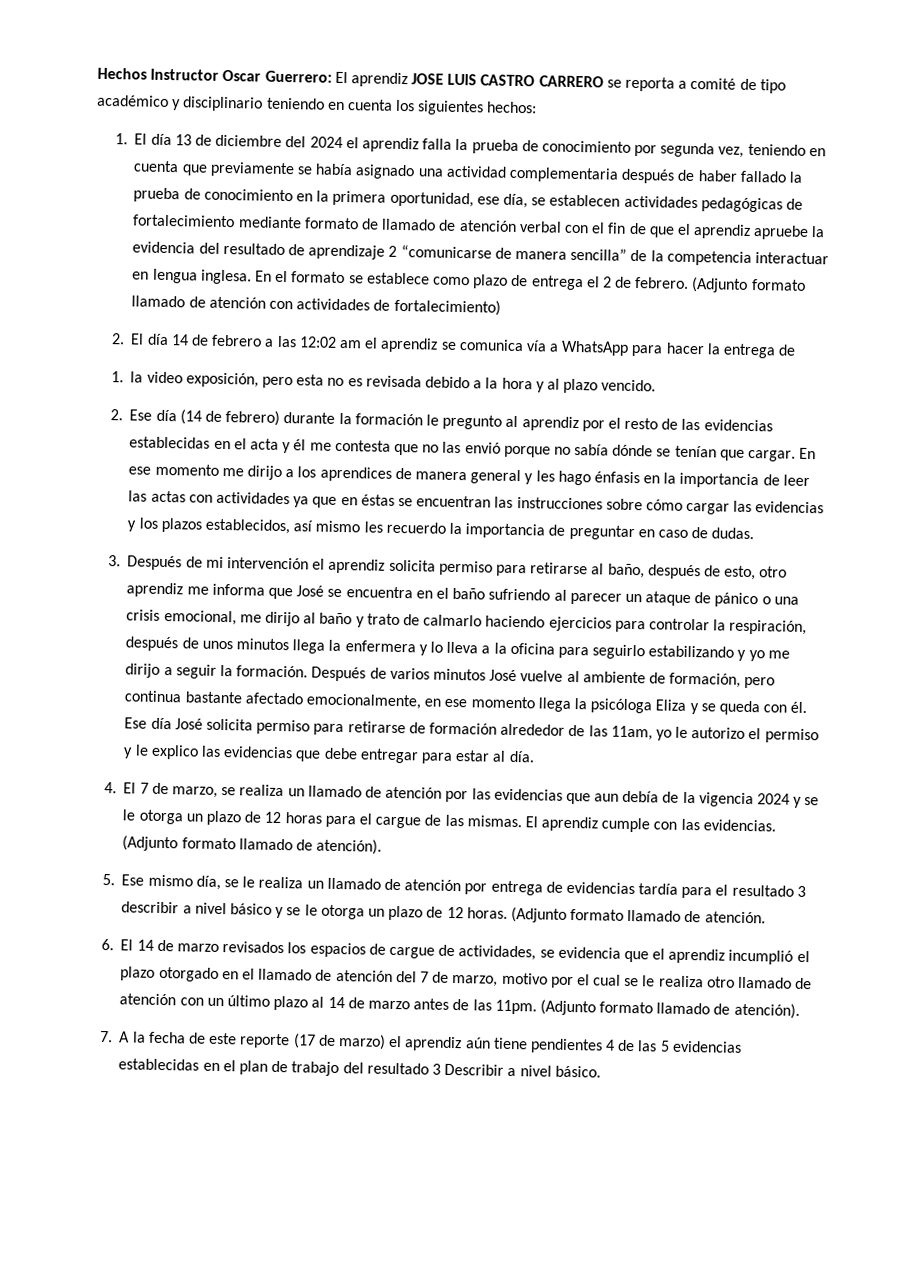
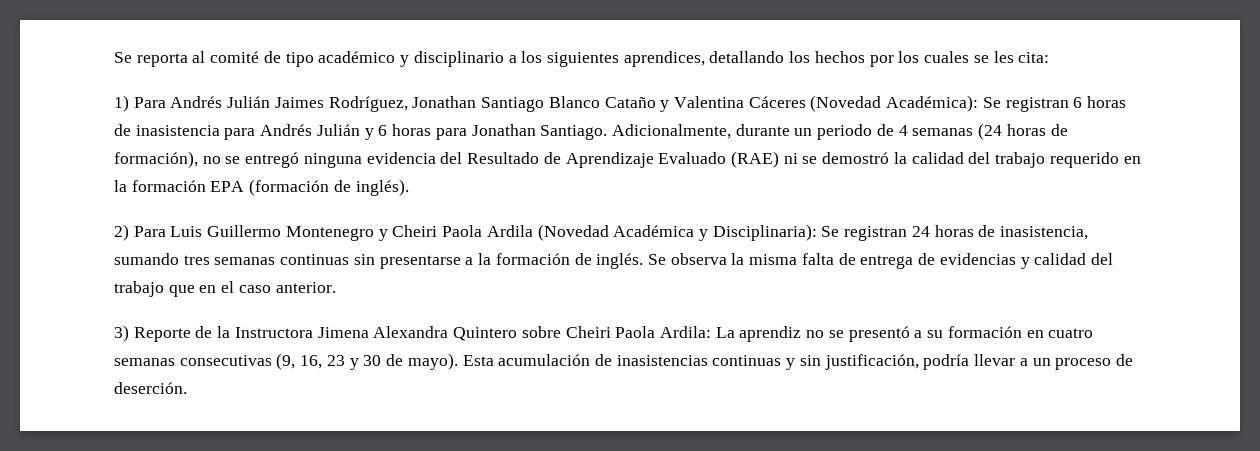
- Hechos Instructor Oscar Guerrero: El aprendiz JOSE LUIS CASTRO CARRERO se reporta a comité de tipo académico y disciplinario teniendo en cuenta los siguientes hechos:
- 1. El día 13 de diciembre del 2024 el aprendiz falla la prueba de conocimiento por segunda vez, teniendo en cuenta que previamente se había asignado una actividad complementaria después de haber fallado la prueba de conocimiento en la primera oportunidad, ese día, se establecen actividades pedagógicas de fortalecimiento mediante formato de llamado de atención verbal con el fin de que el aprendiz apruebe la evidencia del resultado de aprendizaje 2 “comunicarse de manera sencilla” de la competencia interactuar en lengua inglesa. En el formato se establece como plazo de entrega el 2 de febrero. (Adjunto formato llamado de atención con actividades de fortalecimiento)
- 2. El día 14 de febrero a las 12:02 am el aprendiz se comunica vía a WhatsApp para hacer la entrega de
- 1. la video exposición, pero esta no es revisada debido a la hora y al plazo vencido.
- 2. Ese día (14 de febrero) durante la formación le pregunto al aprendiz por el resto de las evidencias establecidas en el acta y él me contesta que no las envió porque no sabía dónde se tenían que cargar. En ese momento me dirijo a los aprendices de manera general y les hago énfasis en la importancia de leer las actas con actividades ya que en éstas se encuentran las instrucciones sobre cómo cargar las evidencias y los plazos establecidos, así mismo les recuerdo la importancia de preguntar en caso de dudas.
- 3. Después de mi intervención el aprendiz solicita permiso para retirarse al baño, después de esto, otro aprendiz me informa que José se encuentra en el baño sufriendo al parecer un ataque de pánico o una crisis emocional, me dirijo al baño y trato de calmarlo haciendo ejercicios para controlar la respiración, después de unos minutos llega la enfermera y lo lleva a la oficina para seguirlo estabilizando y yo me dirijo a seguir la formación. Después de varios minutos José vuelve al ambiente de formación, pero continua bastante afectado emocionalmente, en ese momento llega la psicóloga Eliza y se queda con él. Ese día José solicita permiso para retirarse de formación alrededor de las 11am, yo le autorizo el permiso y le explico las evidencias que debe entregar para estar al día.
- 4. El 7 de marzo, se realiza un llamado de atención por las evidencias que aun debía de la vigencia 2024 y se le otorga un plazo de 12 horas para el cargue de las mismas. El aprendiz cumple con las evidencias. (Adjunto formato llamado de atención).
- 5. Ese mismo día, se le realiza un llamado de atención por entrega de evidencias tardía para el resultado 3 describir a nivel básico y se le otorga un plazo de 12 horas. (Adjunto formato llamado de atención.
- 6. El 14 de marzo revisados los espacios de cargue de actividades, se evidencia que el aprendiz incumplió el plazo otorgado en el llamado de atención del 7 de marzo, motivo por el cual se le realiza otro llamado de atención con un último plazo al 14 de marzo antes de las 11pm. (Adjunto formato llamado de atención).
- 7. A la fecha de este reporte (17 de marzo) el aprendiz aún tiene pendientes 4 de las 5 evidencias establecidas en el plan de trabajo del resultado 3 Describir a nivel básico.
+ Se reporta al comité de tipo académico y disciplinario a los siguientes aprendices, detallando los hechos por los cuales se les cita:
+ 1) Para Andrés Julián Jaimes Rodríguez, Jonathan Santiago Blanco Cataño y Valentina Cáceres (Novedad Académica): Se registran 6 horas de inasistencia para Andrés Julián y 6 horas para Jonathan Santiago. Adicionalmente, durante un periodo de 4 semanas (24 horas de formación), no se entregó ninguna evidencia del Resultado de Aprendizaje Evaluado (RAE) ni se demostró la calidad del trabajo requerido en la formación EPA (formación de inglés).
+ 2) Para Luis Guillermo Montenegro y Cheiri Paola Ardila (Novedad Académica y Disciplinaria): Se registran 24 horas de inasistencia, sumando tres semanas continuas sin presentarse a la formación de inglés. Se observa la misma falta de entrega de evidencias y calidad del trabajo que en el caso anterior.
+ 3) Reporte de la Instructora Jimena Alexandra Quintero sobre Cheiri Paola Ardila: La aprendiz no se presentó a su formación en cuatro semanas consecutivas (9, 16, 23 y 30 de mayo). Esta acumulación de inasistencias continuas y sin justificación, podría llevar a un proceso de deserción.

